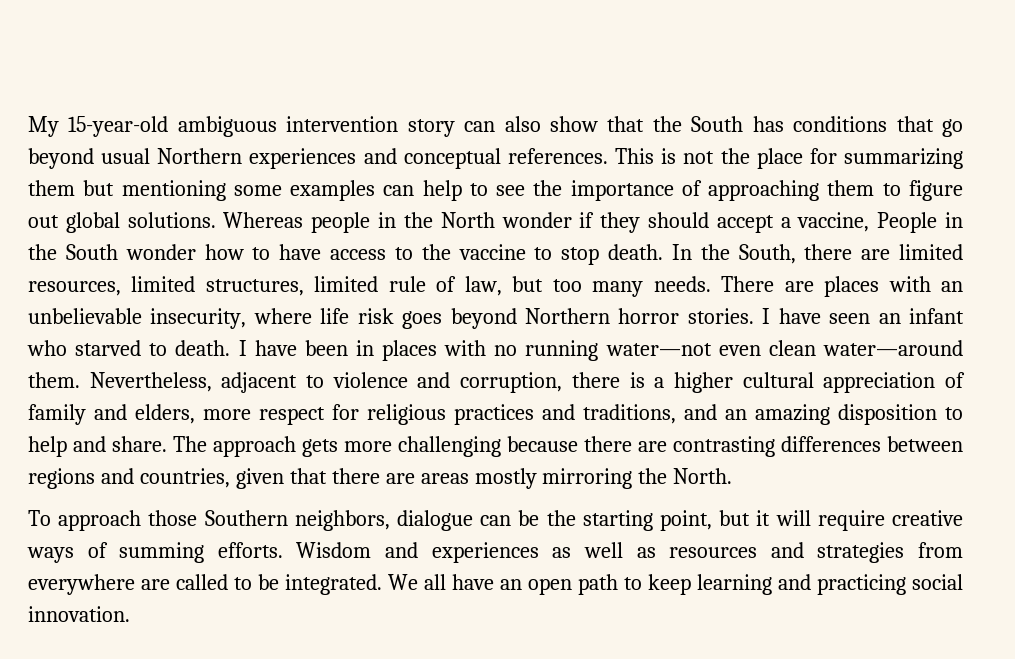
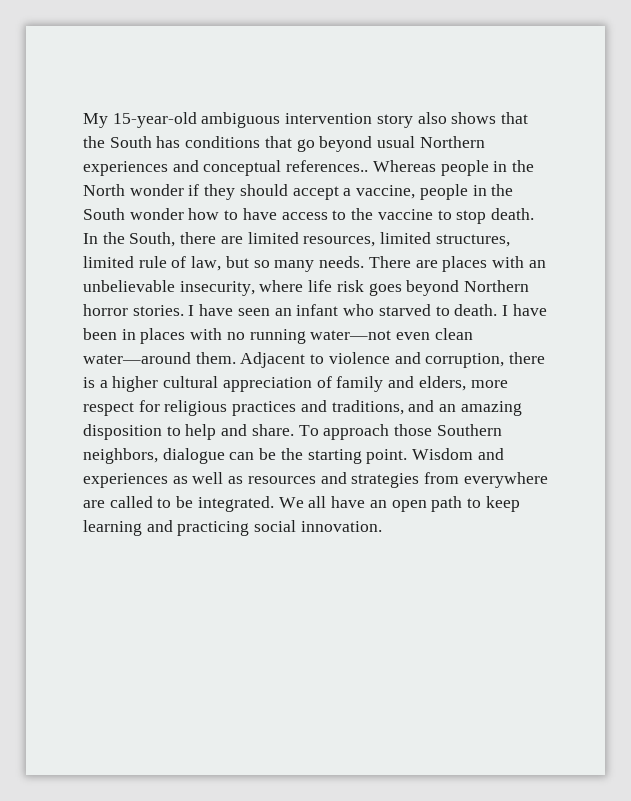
- My 15-year-old ambiguous intervention story can also show that the South has conditions that go beyond usual Northern experiences and conceptual references. This is not the place for summarizing them but mentioning some examples can help to see the importance of approaching them to figure out global solutions.
+ My 15-year-old ambiguous intervention story also shows that the South has conditions that go beyond usual Northern experiences and conceptual references..
- Whereas people in the North wonder if they should accept a vaccine, People in the South wonder how to have access to the vaccine to stop death.
+ Whereas people in the North wonder if they should accept a vaccine, people in the South wonder how to have access to the vaccine to stop death.
- In the South, there are limited resources, limited structures, limited rule of law, but too many needs.
+ In the South, there are limited resources, limited structures, limited rule of law, but so many needs.
- Nevertheless, adjacent to violence and corruption, there is a higher cultural appreciation of family and elders, more respect for religious practices and traditions, and an amazing disposition to help and share. The approach gets more challenging because there are contrasting differences between regions and countries, given that there are areas mostly mirroring the North.
- To approach those Southern neighbors, dialogue can be the starting point, but it will require creative ways of summing efforts.
+ Adjacent to violence and corruption, there is a higher cultural appreciation of family and elders, more respect for religious practices and traditions, and an amazing disposition to help and share. To approach those Southern neighbors, dialogue can be the starting point.

